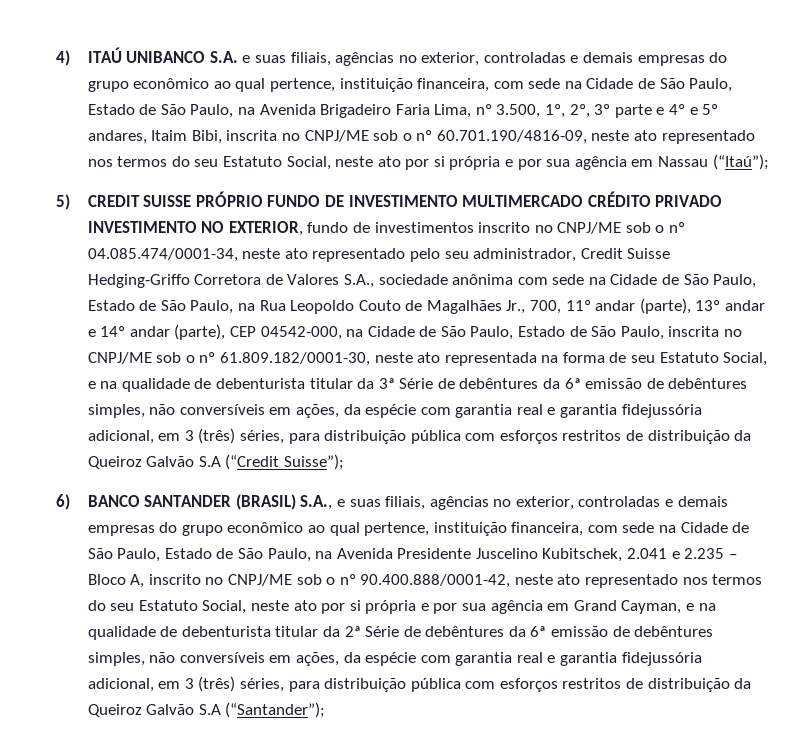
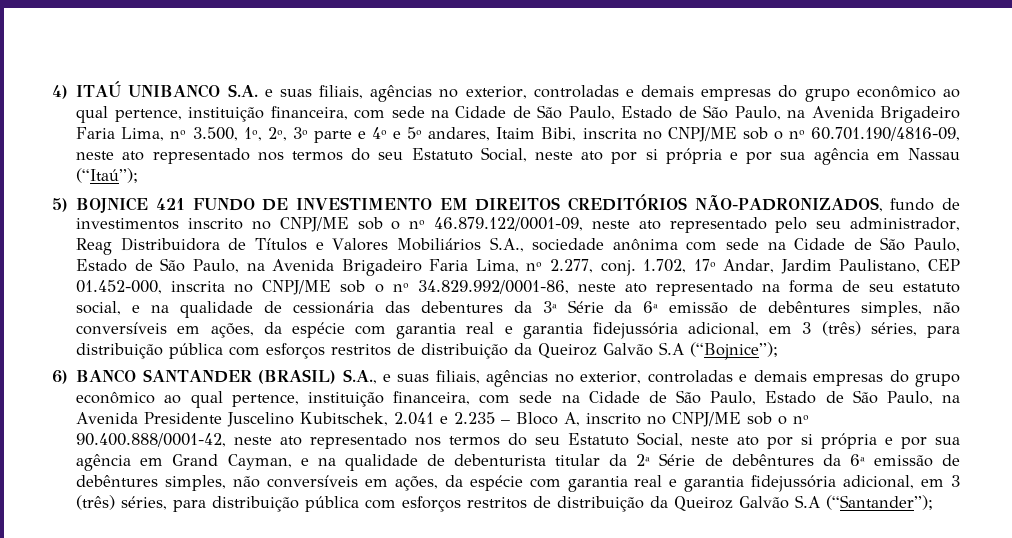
- 5) CREDIT SUISSE PRÓPRIO FUNDO DE INVESTIMENTO MULTIMERCADO CRÉDITO PRIVADO INVESTIMENTO NO EXTERIOR, fundo de investimentos inscrito no CNPJ/ME sob o nº 04.085.474/0001-34, neste ato representado pelo seu administrador, Credit Suisse Hedging-Griffo Corretora de Valores S.A., sociedade anônima com sede na Cidade de São Paulo, Estado de São Paulo, na Rua Leopoldo Couto de Magalhães Jr., 700, 11º andar (parte), 13º andar e 14º andar (parte), CEP 04542-000, na Cidade de São Paulo, Estado de São Paulo, inscrita no CNPJ/ME sob o nº 61.809.182/0001-30, neste ato representada na forma de seu Estatuto Social, e na qualidade de debenturista titular da 3ª Série de debêntures da 6ª emissão de debêntures simples, não conversíveis em ações, da espécie com garantia real e garantia fidejussória adicional, em 3 (três) séries, para distribuição pública com esforços restritos de distribuição da Queiroz Galvão S.A (“Credit Suisse”);
+ 5) BOJNICE 421 FUNDO DE INVESTIMENTO EM DIREITOS CREDITÓRIOS NÃO-PADRONIZADOS, fundo de investimentos inscrito no CNPJ/ME sob o nº 46.879.122/0001-09, neste ato representado pelo seu administrador, Reag Distribuidora de Títulos e Valores Mobiliários S.A., sociedade anônima com sede na Cidade de São Paulo, Estado de São Paulo, na Avenida Brigadeiro Faria Lima, nº 2.277, conj. 1.702, 17º Andar, Jardim Paulistano, CEP 01.452-000, inscrita no CNPJ/ME sob o nº 34.829.992/0001-86, neste ato representado na forma de seu estatuto social, e na qualidade de cessionária das debentures da 3ª Série da 6ª emissão de debêntures simples, não conversíveis em ações, da espécie com garantia real e garantia fidejussória adicional, em 3 (três) séries, para distribuição pública com esforços restritos de distribuição da Queiroz Galvão S.A (“Bojnice”);

